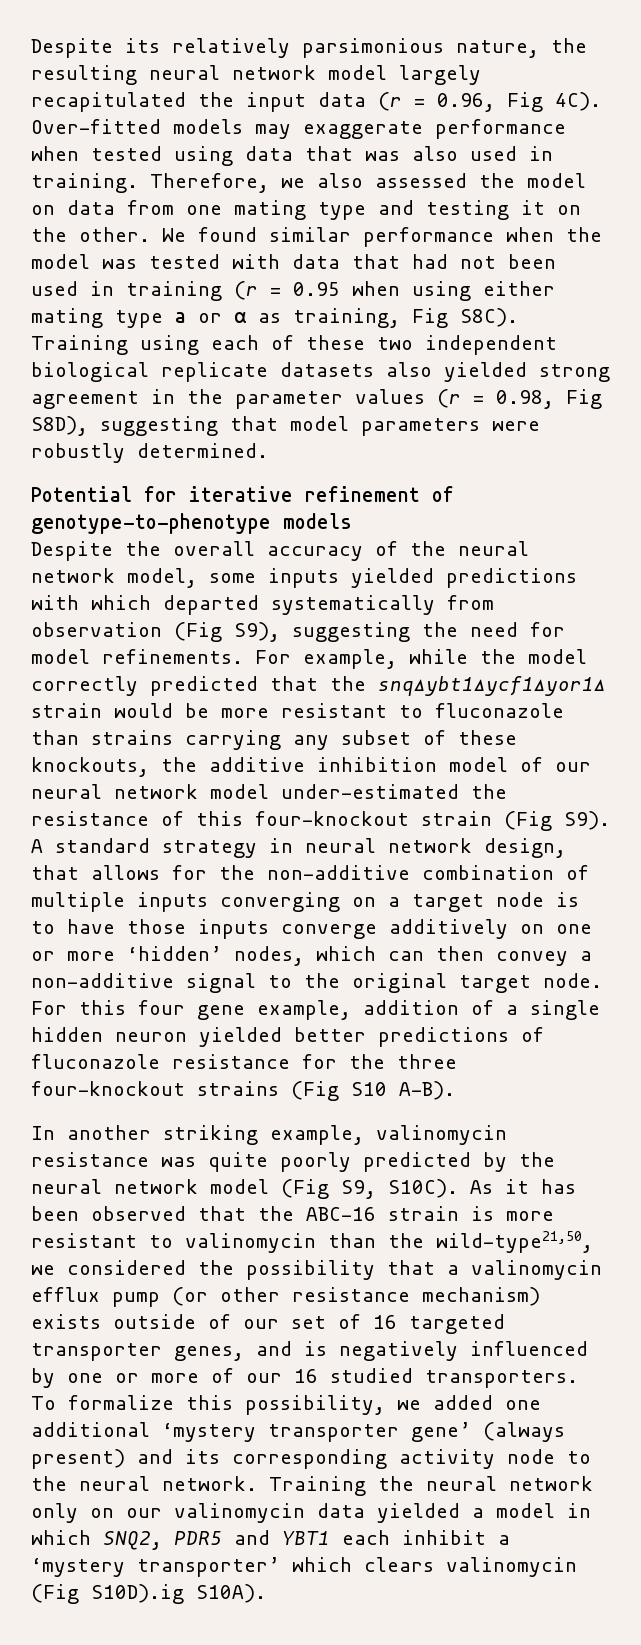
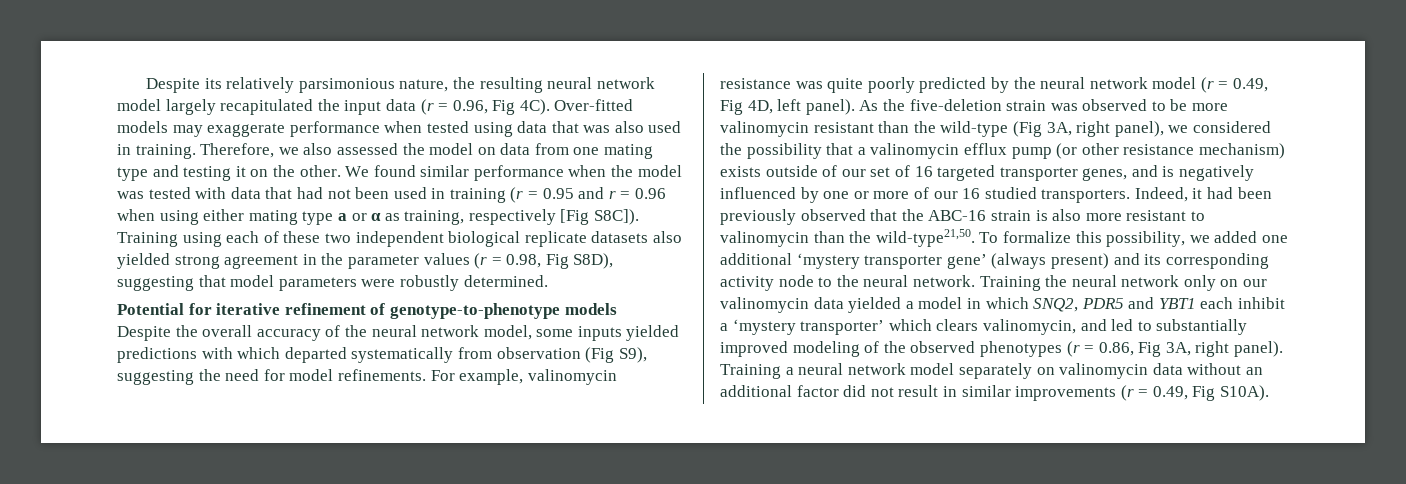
- We found similar performance when the model was tested with data that had not been used in training (r = 0.95 when using either mating type a or α as training, Fig S8C).
+ We found similar performance when the model was tested with data that had not been used in training (r = 0.95 and r = 0.96 when using either mating type a or α as training, respectively [Fig S8C]).
- For example, while the model correctly predicted that the snq∆ybt1∆ycf1∆yor1∆ strain would be more resistant to fluconazole than strains carrying any subset of these knockouts, the additive inhibition model of our neural network model under-estimated the resistance of this four-knockout strain (Fig S9). A standard strategy in neural network design, that allows for the non-additive combination of multiple inputs converging on a target node is to have those inputs converge additively on one or more ‘hidden’ nodes, which can then convey a non-additive signal to the original target node. For this four gene example, addition of a single hidden neuron yielded better predictions of fluconazole resistance for the three four-knockout strains (Fig S10 A-B).
- In another striking example, valinomycin resistance was quite poorly predicted by the neural network model (Fig S9, S10C). As it has been observed that the ABC-16 strain is more resistant to valinomycin than the wild-type21,50, we considered the possibility that a valinomycin efflux pump (or other resistance mechanism) exists outside of our set of 16 targeted transporter genes, and is negatively influenced by one or more of our 16 studied transporters.
+ For example, valinomycin resistance was quite poorly predicted by the neural network model (r = 0.49, Fig 4D, left panel). As the five-deletion strain was observed to be more valinomycin resistant than the wild-type (Fig 3A, right panel), we considered the possibility that a valinomycin efflux pump (or other resistance mechanism) exists outside of our set of 16 targeted transporter genes, and is negatively influenced by one or more of our 16 studied transporters.
+ Indeed, it had been previously observed that the ABC-16 strain is also more resistant to valinomycin than the wild-type21,50.
- Training the neural network only on our valinomycin data yielded a model in which SNQ2, PDR5 and YBT1 each inhibit a ‘mystery transporter’ which clears valinomycin (Fig S10D).ig S10A).
+ Training the neural network only on our valinomycin data yielded a model in which SNQ2, PDR5 and YBT1 each inhibit a ‘mystery transporter’ which clears valinomycin, and led to substantially improved modeling of the observed phenotypes (r = 0.86, Fig 3A, right panel). Training a neural network model separately on valinomycin data without an additional factor did not result in similar improvements (r = 0.49, Fig S10A).

